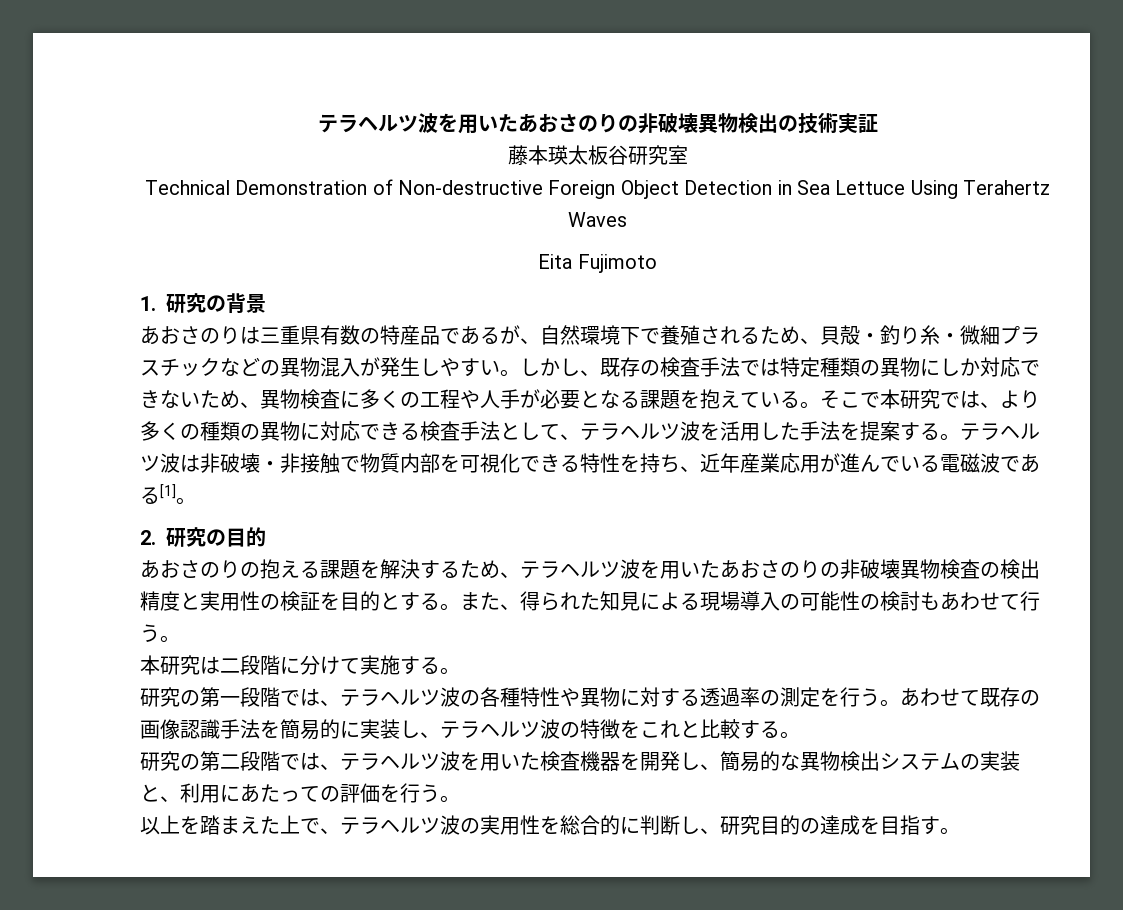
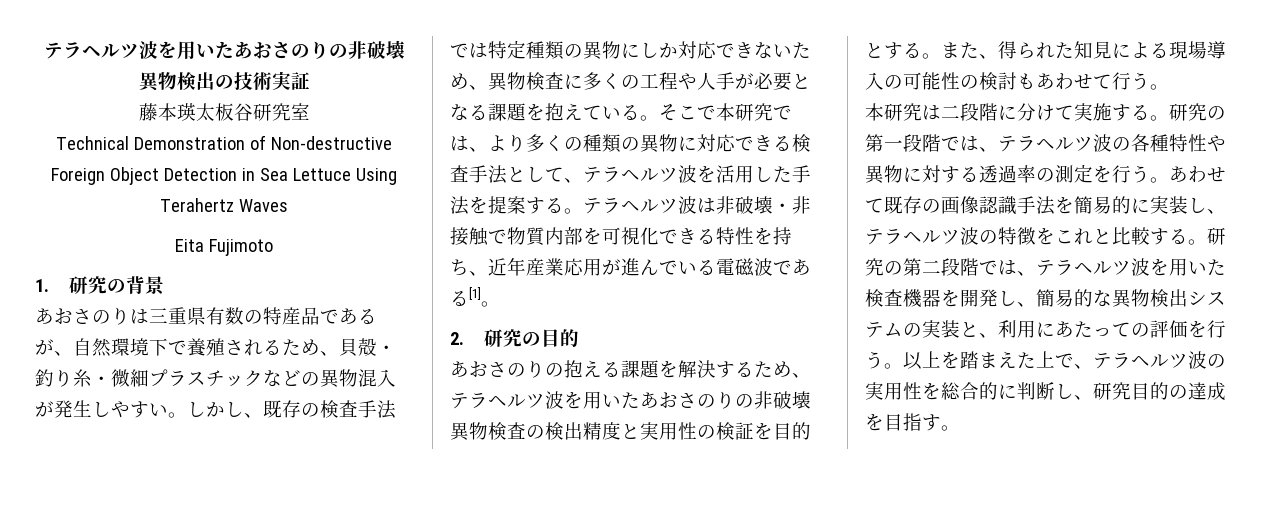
- 本研究は二段階に分けて実施する。
- 研究の第一段階では、テラヘルツ波の各種特性や異物に対する透過率の測定を行う。
+ 本研究は二段階に分けて実施する。研究の第一段階では、テラヘルツ波の各種特性や異物に対する透過率の測定を行う。
- あわせて既存の画像認識手法を簡易的に実装し、テラヘルツ波の特徴をこれと比較する。
- 研究の第二段階では、テラヘルツ波を用いた検査機器を開発し、簡易的な異物検出システムの実装と、利用にあたっての評価を行う。
- 以上を踏まえた上で、テラヘルツ波の実用性を総合的に判断し、研究目的の達成を目指す。
+ あわせて既存の画像認識手法を簡易的に実装し、テラヘルツ波の特徴をこれと比較する。研究の第二段階では、テラヘルツ波を用いた検査機器を開発し、簡易的な異物検出システムの実装と、利用にあたっての評価を行う。以上を踏まえた上で、テラヘルツ波の実用性を総合的に判断し、研究目的の達成を目指す。

